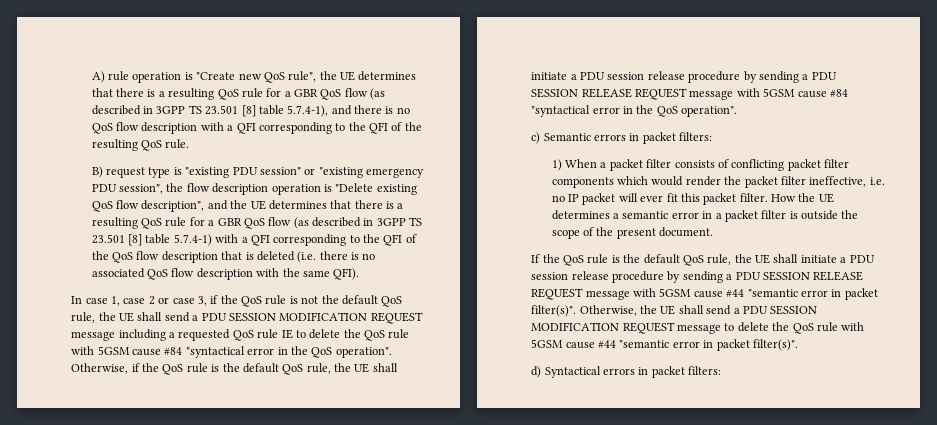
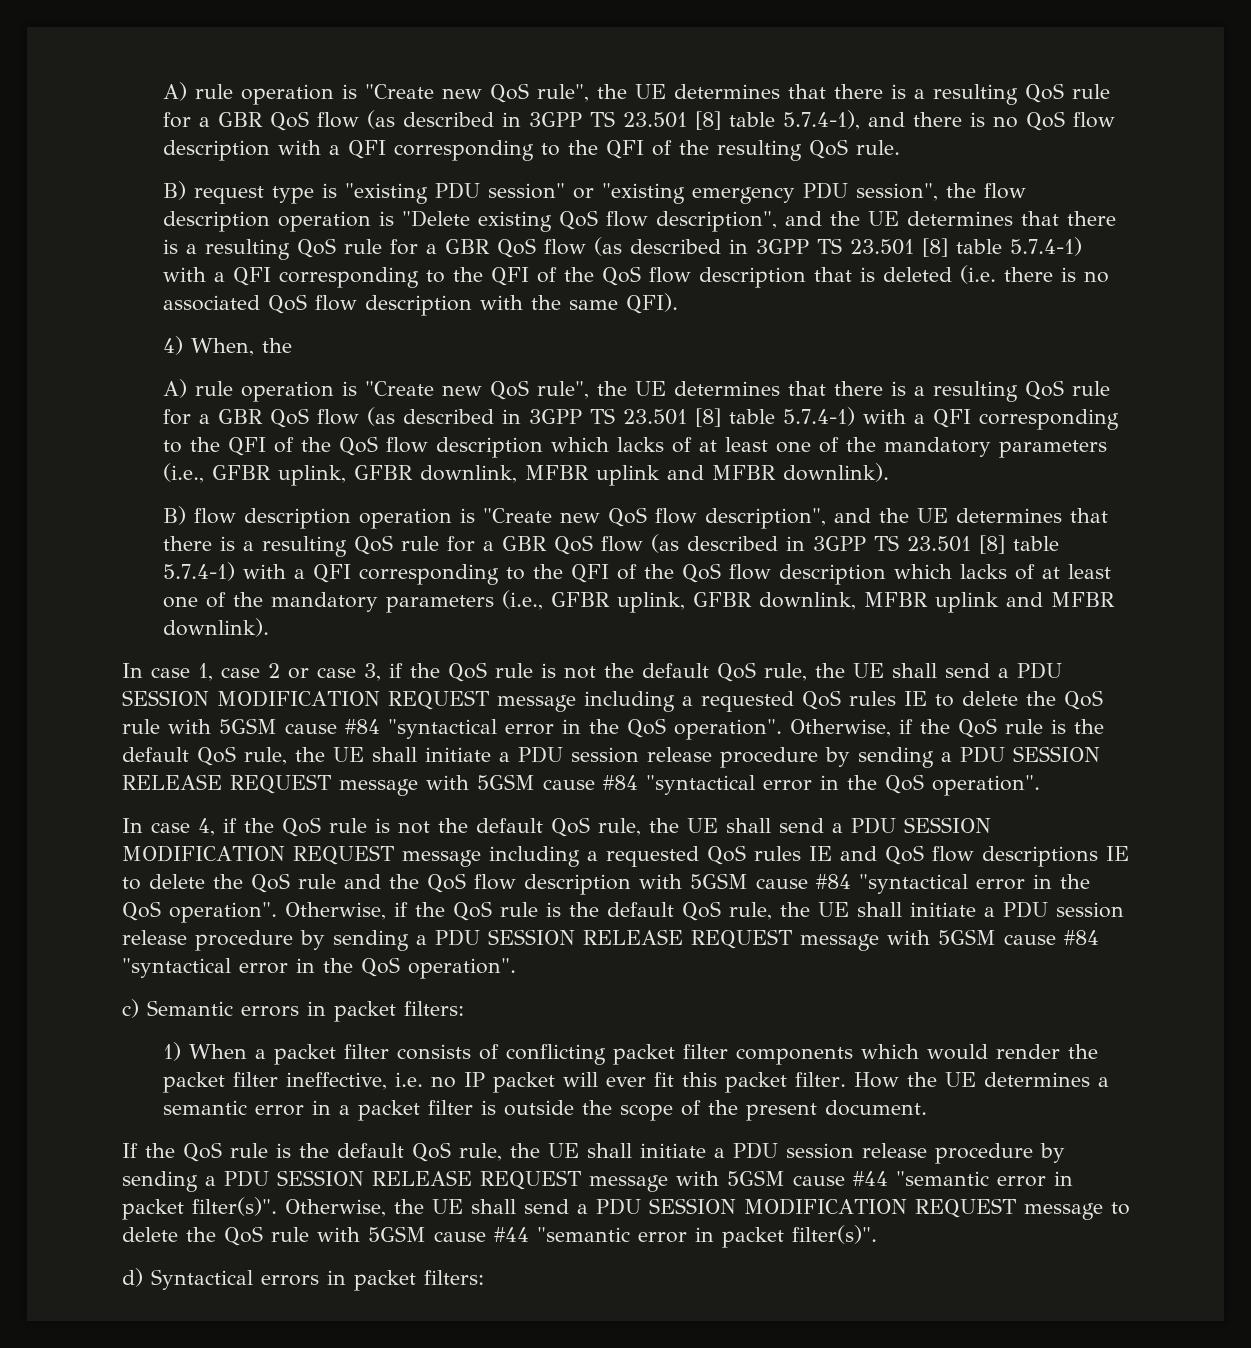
+ 4) When, the
+ A) rule operation is "Create new QoS rule", the UE determines that there is a resulting QoS rule for a GBR QoS flow (as described in 3GPP TS 23.501 [8] table 5.7.4-1) with a QFI corresponding to the QFI of the QoS flow description which lacks of at least one of the mandatory parameters (i.e., GFBR uplink, GFBR downlink, MFBR uplink and MFBR downlink).
+ B) flow description operation is "Create new QoS flow description", and the UE determines that there is a resulting QoS rule for a GBR QoS flow (as described in 3GPP TS 23.501 [8] table 5.7.4-1) with a QFI corresponding to the QFI of the QoS flow description which lacks of at least one of the mandatory parameters (i.e., GFBR uplink, GFBR downlink, MFBR uplink and MFBR downlink).
- In case 1, case 2 or case 3, if the QoS rule is not the default QoS rule, the UE shall send a PDU SESSION MODIFICATION REQUEST message including a requested QoS rule IE to delete the QoS rule with 5GSM cause #84 "syntactical error in the QoS operation".
+ In case 1, case 2 or case 3, if the QoS rule is not the default QoS rule, the UE shall send a PDU SESSION MODIFICATION REQUEST message including a requested QoS rules IE to delete the QoS rule with 5GSM cause #84 "syntactical error in the QoS operation".
+ In case 4, if the QoS rule is not the default QoS rule, the UE shall send a PDU SESSION MODIFICATION REQUEST message including a requested QoS rules IE and QoS flow descriptions IE to delete the QoS rule and the QoS flow description with 5GSM cause #84 "syntactical error in the QoS operation". Otherwise, if the QoS rule is the default QoS rule, the UE shall initiate a PDU session release procedure by sending a PDU SESSION RELEASE REQUEST message with 5GSM cause #84 "syntactical error in the QoS operation".

